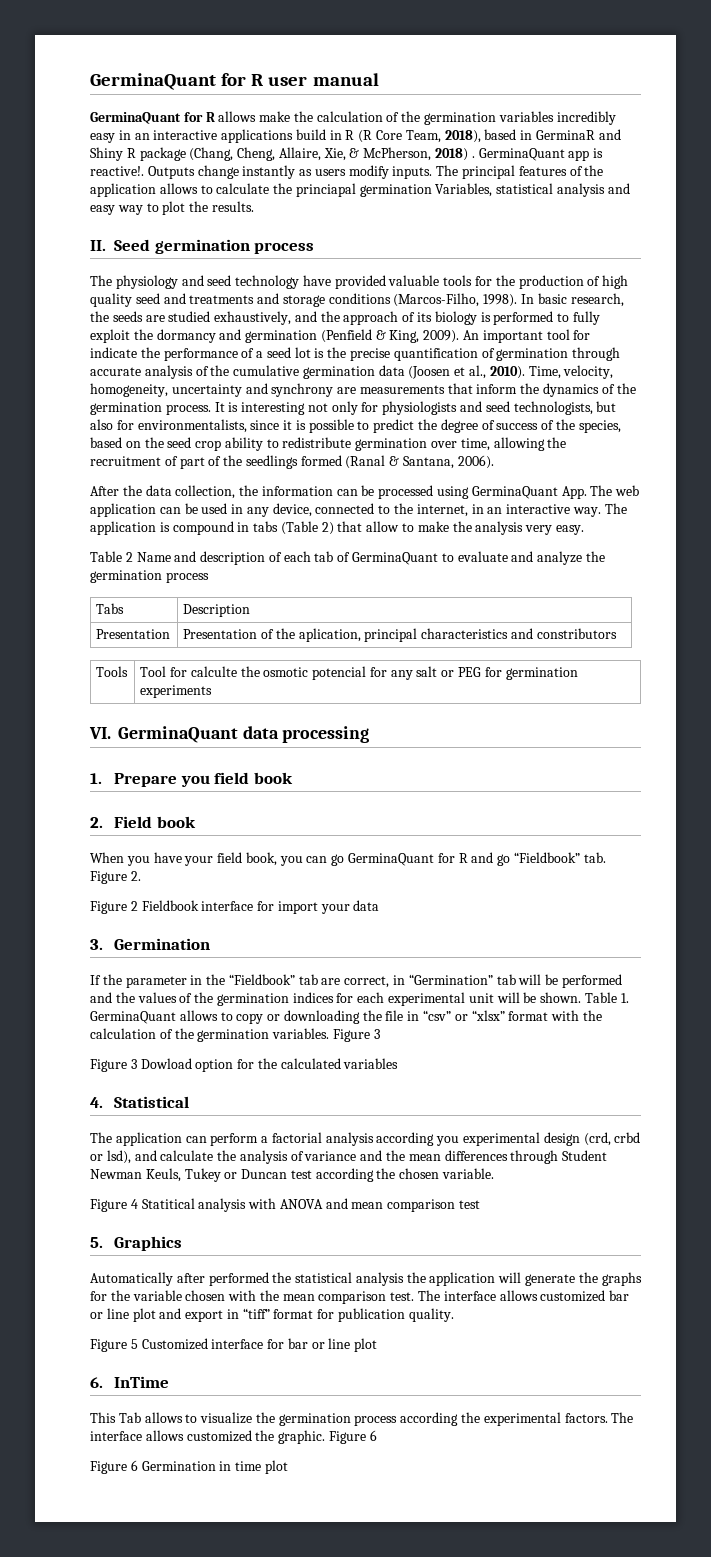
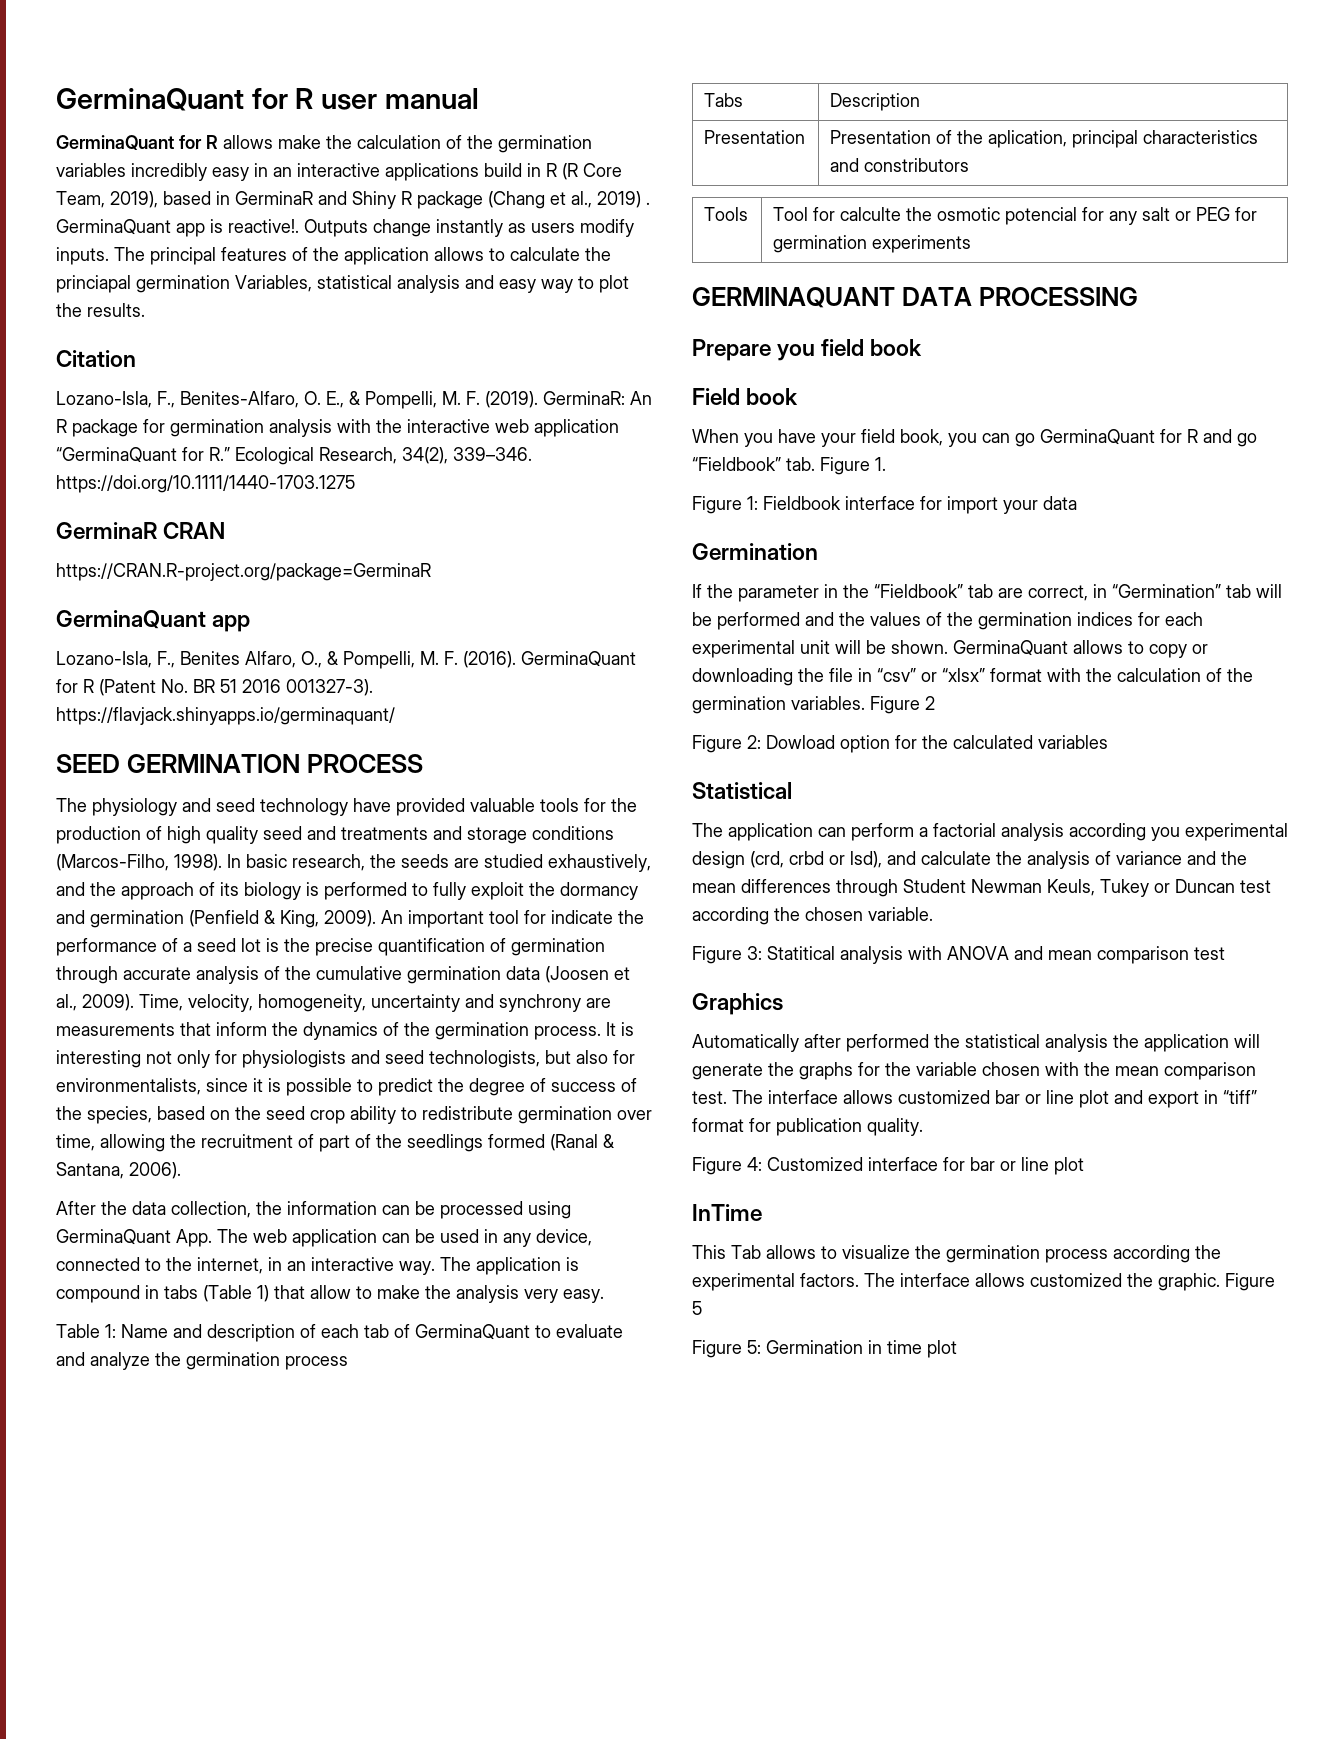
- GerminaQuant for R allows make the calculation of the germination variables incredibly easy in an interactive applications build in R (R Core Team, 2018), based in GerminaR and Shiny R package (Chang, Cheng, Allaire, Xie, & McPherson, 2018) .
+ GerminaQuant for R allows make the calculation of the germination variables incredibly easy in an interactive applications build in R (R Core Team, 2019), based in GerminaR and Shiny R package (Chang et al., 2019) .
- II. Seed germination process
+ Citation
+ Lozano-Isla, F., Benites-Alfaro, O. E., & Pompelli, M. F. (2019). GerminaR: An R package for germination analysis with the interactive web application “GerminaQuant for R.” Ecological Research, 34(2), 339–346. https://doi.org/10.1111/1440-1703.1275
+ GerminaR CRAN
+ https://CRAN.R-project.org/package=GerminaR
+ GerminaQuant app
+ Lozano-Isla, F., Benites Alfaro, O., & Pompelli, M. F. (2016). GerminaQuant for R (Patent No. BR 51 2016 001327-3). https://flavjack.shinyapps.io/germinaquant/
+ SEED GERMINATION PROCESS
- An important tool for indicate the performance of a seed lot is the precise quantification of germination through accurate analysis of the cumulative germination data (Joosen et al., 2010).
+ An important tool for indicate the performance of a seed lot is the precise quantification of germination through accurate analysis of the cumulative germination data (Joosen et al., 2009).
- The application is compound in tabs (Table 2) that allow to make the analysis very easy.
+ The application is compound in tabs (Table 1) that allow to make the analysis very easy.
- Table 2 Name and description of each tab of GerminaQuant to evaluate and analyze the germination process
+ Table 1: Name and description of each tab of GerminaQuant to evaluate and analyze the germination process
- VI. GerminaQuant data processing
- 1. Prepare you field book
+ GERMINAQUANT DATA PROCESSING
+ Prepare you field book
- 2. Field book
+ Field book
- When you have your field book, you can go GerminaQuant for R and go “Fieldbook” tab. Figure 2.
- Figure 2 Fieldbook interface for import your data
- 3. Germination
+ When you have your field book, you can go GerminaQuant for R and go “Fieldbook” tab. Figure 1.
+ Figure 1: Fieldbook interface for import your data
+ Germination
- Table 1. GerminaQuant allows to copy or downloading the file in “csv” or “xlsx” format with the calculation of the germination variables. Figure 3
- Figure 3 Dowload option for the calculated variables
+ GerminaQuant allows to copy or downloading the file in “csv” or “xlsx” format with the calculation of the germination variables. Figure 2
+ Figure 2: Dowload option for the calculated variables
- 4. Statistical
+ Statistical
- Figure 4 Statitical analysis with ANOVA and mean comparison test
+ Figure 3: Statitical analysis with ANOVA and mean comparison test
- 5. Graphics
+ Graphics
- Figure 5 Customized interface for bar or line plot
+ Figure 4: Customized interface for bar or line plot
- 6. InTime
+ InTime
- The interface allows customized the graphic. Figure 6
- Figure 6 Germination in time plot
+ The interface allows customized the graphic. Figure 5
+ Figure 5: Germination in time plot

